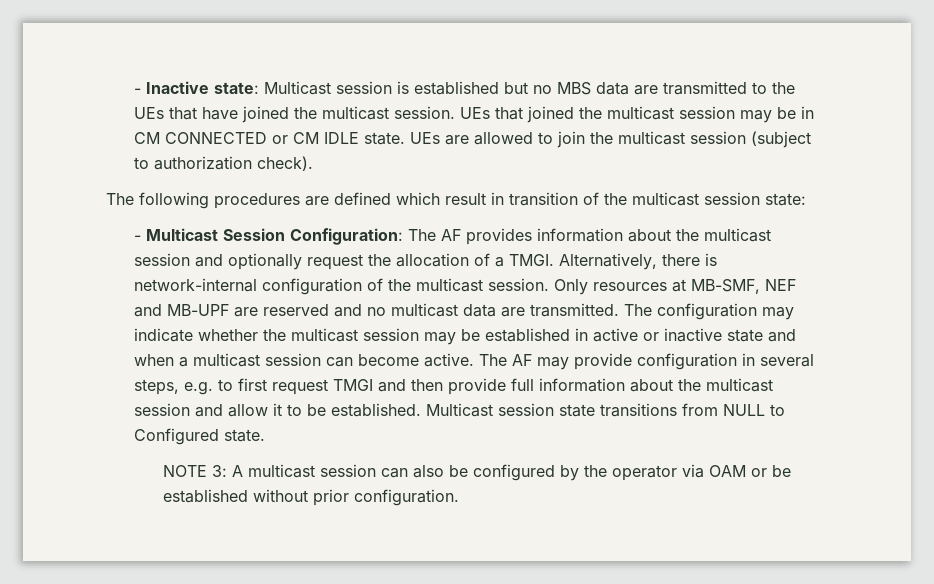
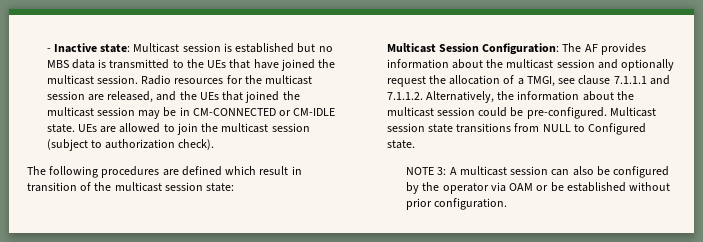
- - Inactive state: Multicast session is established but no MBS data are transmitted to the UEs that have joined the multicast session.
+ - Inactive state: Multicast session is established but no MBS data is transmitted to the UEs that have joined the multicast session.
- UEs that joined the multicast session may be in CM CONNECTED or CM IDLE state.
+ Radio resources for the multicast session are released, and the UEs that joined the multicast session may be in CM-CONNECTED or CM-IDLE state.
- - Multicast Session Configuration: The AF provides information about the multicast session and optionally request the allocation of a TMGI. Alternatively, there is network-internal configuration of the multicast session. Only resources at MB-SMF, NEF and MB-UPF are reserved and no multicast data are transmitted. The configuration may indicate whether the multicast session may be established in active or inactive state and when a multicast session can become active. The AF may provide configuration in several steps, e.g. to first request TMGI and then provide full information about the multicast session and allow it to be established.
+ Multicast Session Configuration: The AF provides information about the multicast session and optionally request the allocation of a TMGI, see clause 7.1.1.1 and 7.1.1.2. Alternatively, the information about the multicast session could be pre-configured.

